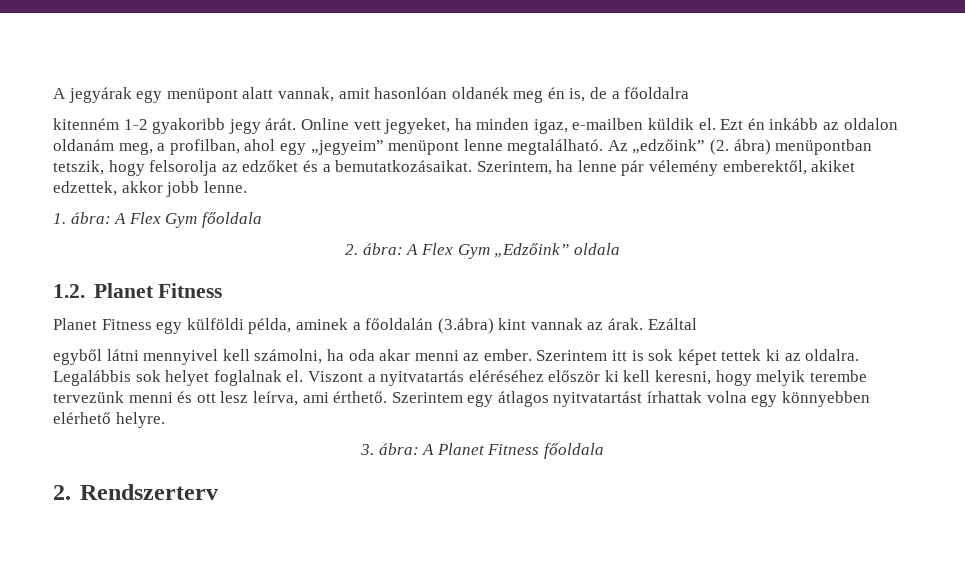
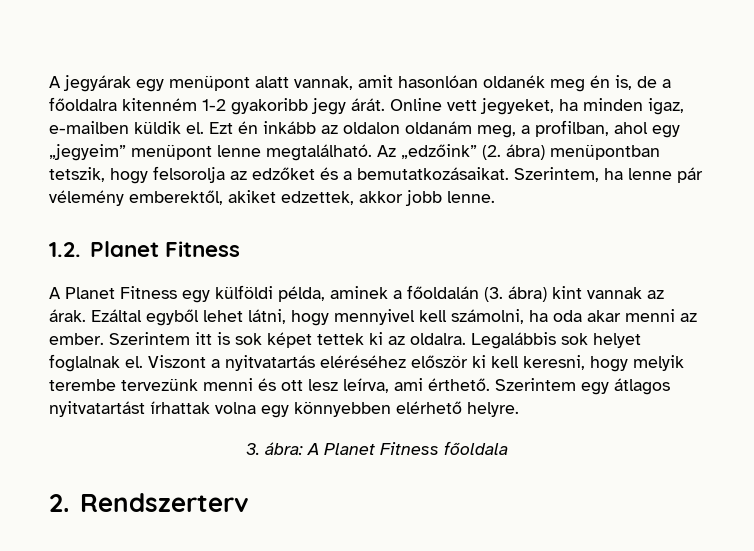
- A jegyárak egy menüpont alatt vannak, amit hasonlóan oldanék meg én is, de a főoldalra
- kitenném 1-2 gyakoribb jegy árát.
+ A jegyárak egy menüpont alatt vannak, amit hasonlóan oldanék meg én is, de a főoldalra kitenném 1-2 gyakoribb jegy árát.
- 1. ábra: A Flex Gym főoldala
- 2. ábra: A Flex Gym „Edzőink” oldala
- Planet Fitness egy külföldi példa, aminek a főoldalán (3.ábra) kint vannak az árak.
+ A Planet Fitness egy külföldi példa, aminek a főoldalán (3. ábra) kint vannak az árak.
- Ezáltal
- egyből látni mennyivel kell számolni, ha oda akar menni az ember.
+ Ezáltal egyből lehet látni, hogy mennyivel kell számolni, ha oda akar menni az ember.

